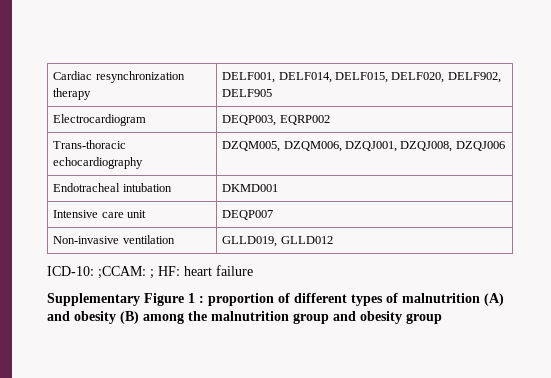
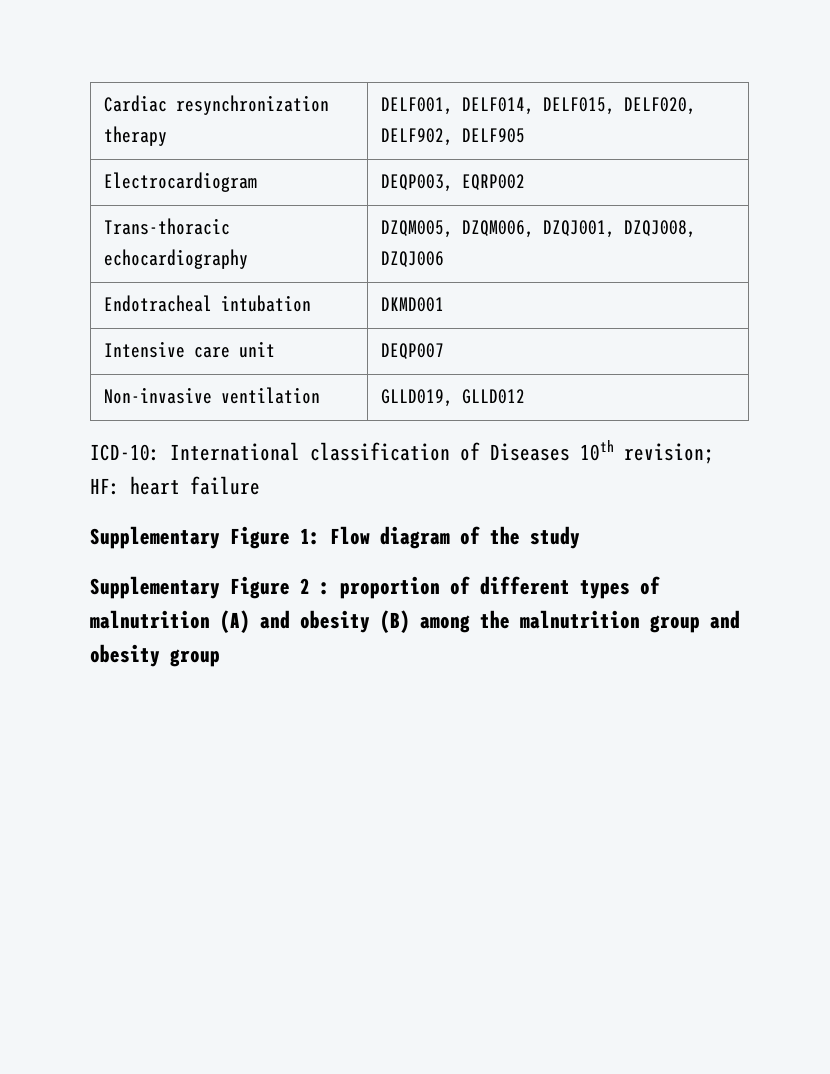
- ICD-10: ;CCAM: ; HF: heart failure
+ ICD-10: International classification of Diseases 10th revision; HF: heart failure
- Supplementary Figure 1 : proportion of different types of malnutrition (A) and obesity (B) among the malnutrition group and obesity group
+ Supplementary Figure 1: Flow diagram of the study
+ Supplementary Figure 2 : proportion of different types of malnutrition (A) and obesity (B) among the malnutrition group and obesity group

